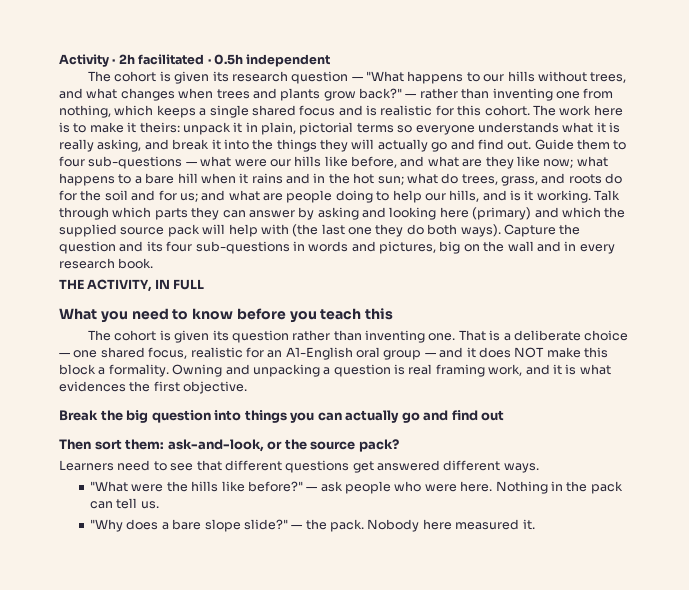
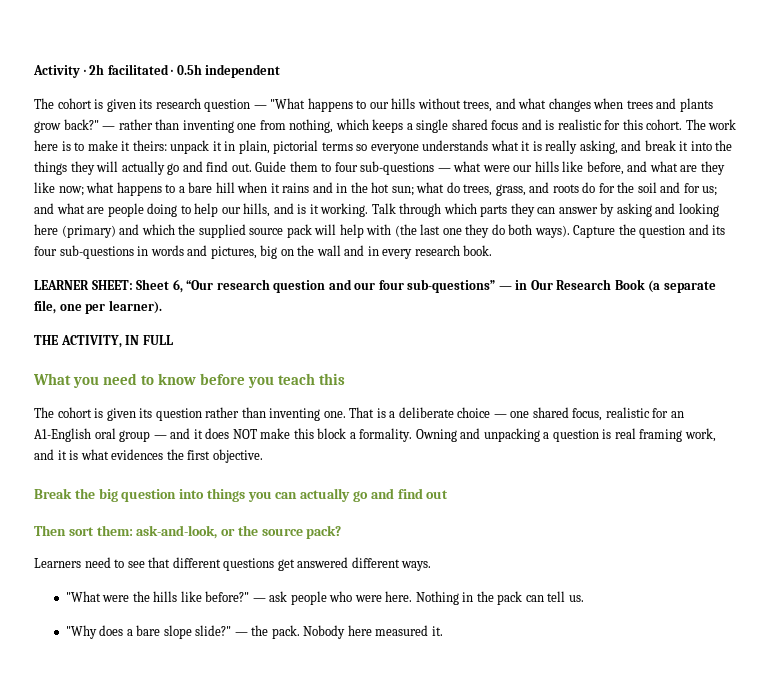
+ LEARNER SHEET: Sheet 6, “Our research question and our four sub-questions” — in Our Research Book (a separate file, one per learner).

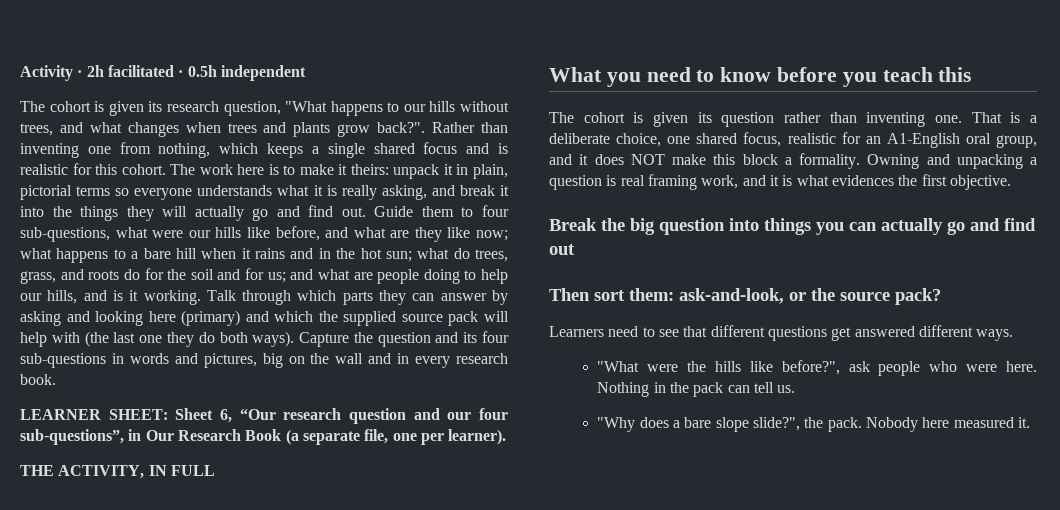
- The cohort is given its research question — "What happens to our hills without trees, and what changes when trees and plants grow back?" — rather than inventing one from nothing, which keeps a single shared focus and is realistic for this cohort.
+ The cohort is given its research question, "What happens to our hills without trees, and what changes when trees and plants grow back?". Rather than inventing one from nothing, which keeps a single shared focus and is realistic for this cohort.
- Guide them to four sub-questions — what were our hills like before, and what are they like now; what happens to a bare hill when it rains and in the hot sun; what do trees, grass, and roots do for the soil and for us; and what are people doing to help our hills, and is it working.
+ Guide them to four sub-questions, what were our hills like before, and what are they like now; what happens to a bare hill when it rains and in the hot sun; what do trees, grass, and roots do for the soil and for us; and what are people doing to help our hills, and is it working.
- LEARNER SHEET: Sheet 6, “Our research question and our four sub-questions” — in Our Research Book (a separate file, one per learner).
+ LEARNER SHEET: Sheet 6, “Our research question and our four sub-questions”, in Our Research Book (a separate file, one per learner).
- That is a deliberate choice — one shared focus, realistic for an A1-English oral group — and it does NOT make this block a formality.
+ That is a deliberate choice, one shared focus, realistic for an A1-English oral group, and it does NOT make this block a formality.
- "What were the hills like before?" — ask people who were here.
+ "What were the hills like before?", ask people who were here.
- "Why does a bare slope slide?" — the pack.
+ "Why does a bare slope slide?", the pack.

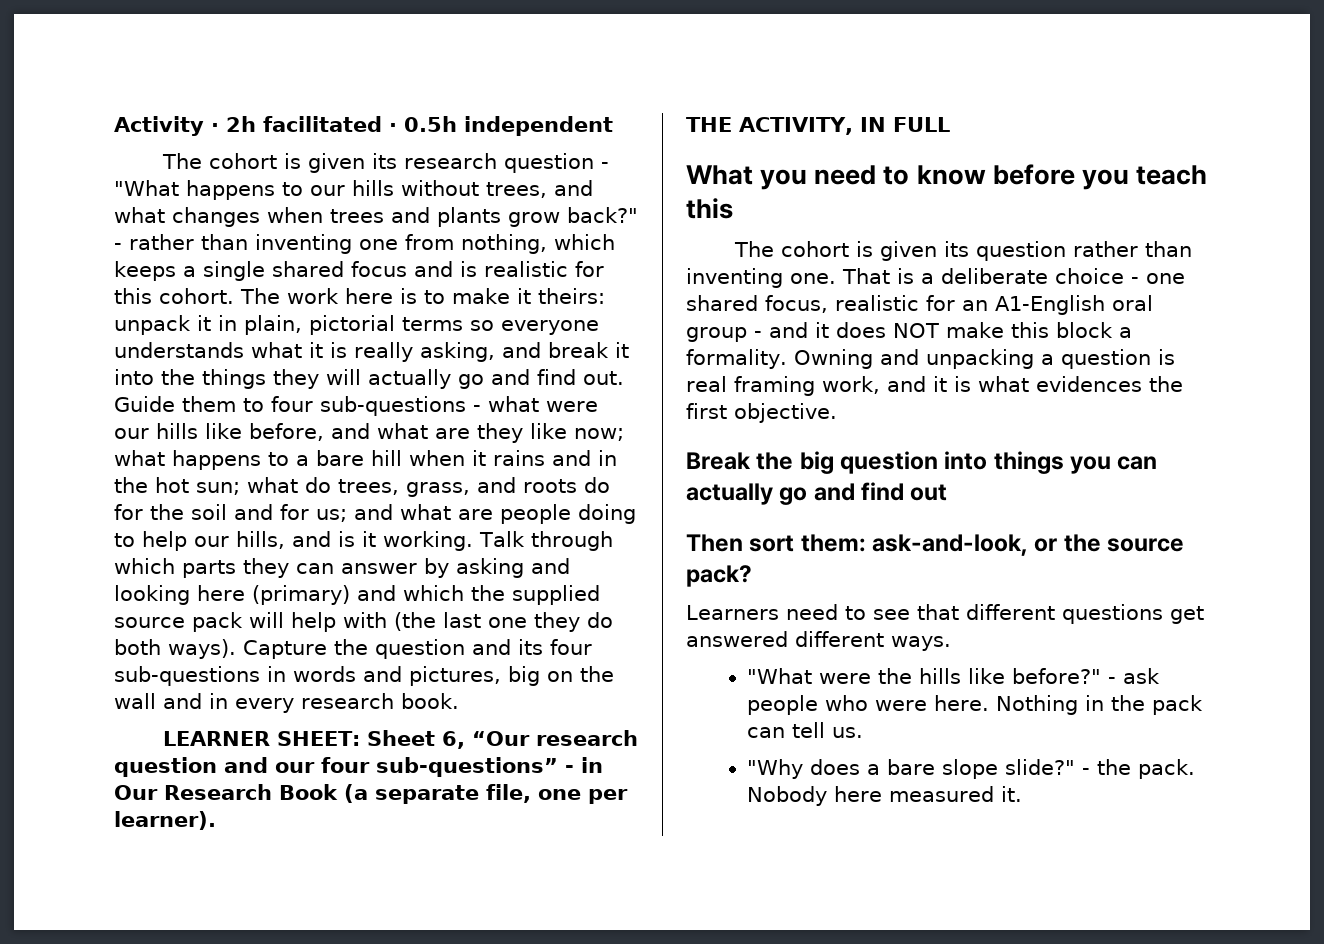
- The cohort is given its research question, "What happens to our hills without trees, and what changes when trees and plants grow back?". Rather than inventing one from nothing, which keeps a single shared focus and is realistic for this cohort.
+ The cohort is given its research question - "What happens to our hills without trees, and what changes when trees and plants grow back?" - rather than inventing one from nothing, which keeps a single shared focus and is realistic for this cohort.
- Guide them to four sub-questions, what were our hills like before, and what are they like now; what happens to a bare hill when it rains and in the hot sun; what do trees, grass, and roots do for the soil and for us; and what are people doing to help our hills, and is it working.
+ Guide them to four sub-questions - what were our hills like before, and what are they like now; what happens to a bare hill when it rains and in the hot sun; what do trees, grass, and roots do for the soil and for us; and what are people doing to help our hills, and is it working.
- LEARNER SHEET: Sheet 6, “Our research question and our four sub-questions”, in Our Research Book (a separate file, one per learner).
+ LEARNER SHEET: Sheet 6, “Our research question and our four sub-questions” - in Our Research Book (a separate file, one per learner).
- That is a deliberate choice, one shared focus, realistic for an A1-English oral group, and it does NOT make this block a formality.
+ That is a deliberate choice - one shared focus, realistic for an A1-English oral group - and it does NOT make this block a formality.
- "What were the hills like before?", ask people who were here.
+ "What were the hills like before?" - ask people who were here.
- "Why does a bare slope slide?", the pack.
+ "Why does a bare slope slide?" - the pack.

